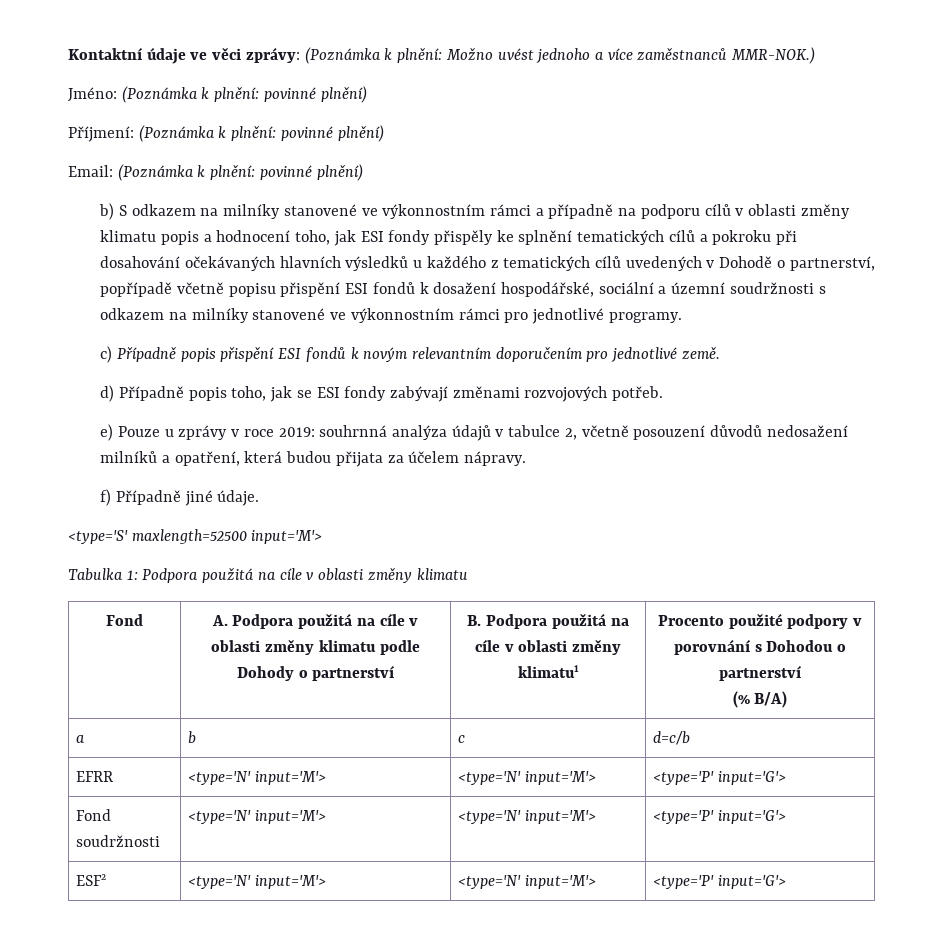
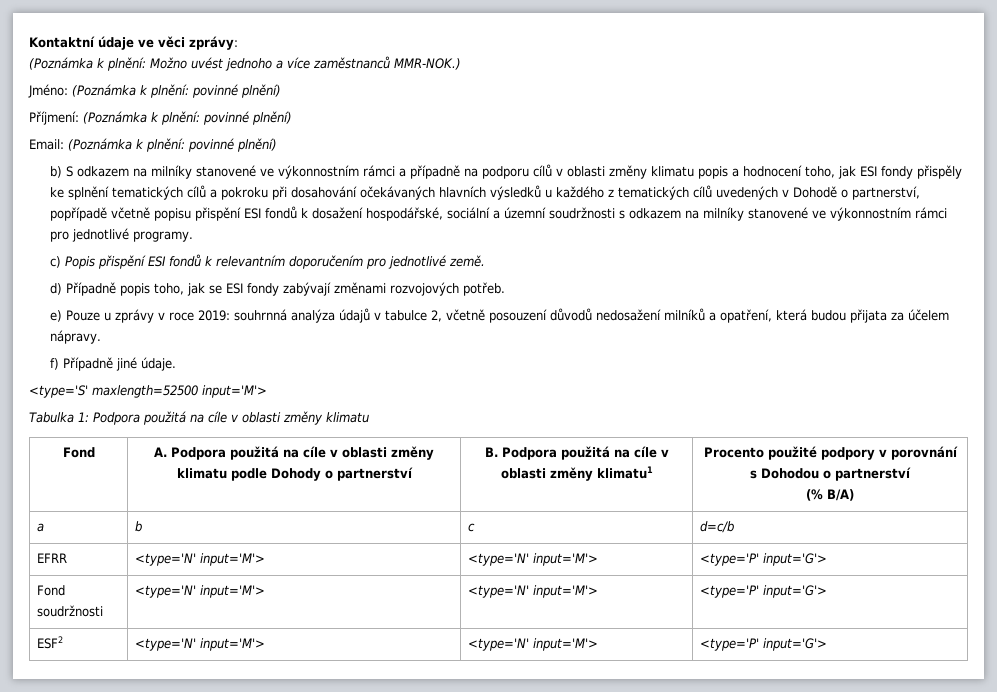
- Kontaktní údaje ve věci zprávy: (Poznámka k plnění: Možno uvést jednoho a více zaměstnanců MMR-NOK.)
+ Kontaktní údaje ve věci zprávy:
+ (Poznámka k plnění: Možno uvést jednoho a více zaměstnanců MMR-NOK.)
- c) Případně popis přispění ESI fondů k novým relevantním doporučením pro jednotlivé země.
+ c) Popis přispění ESI fondů k relevantním doporučením pro jednotlivé země.

